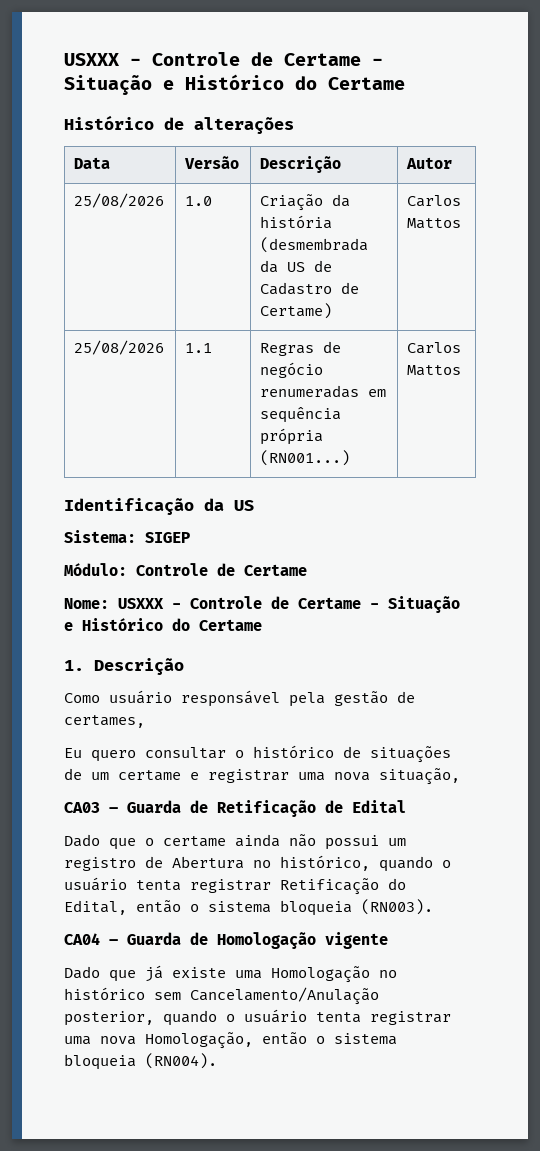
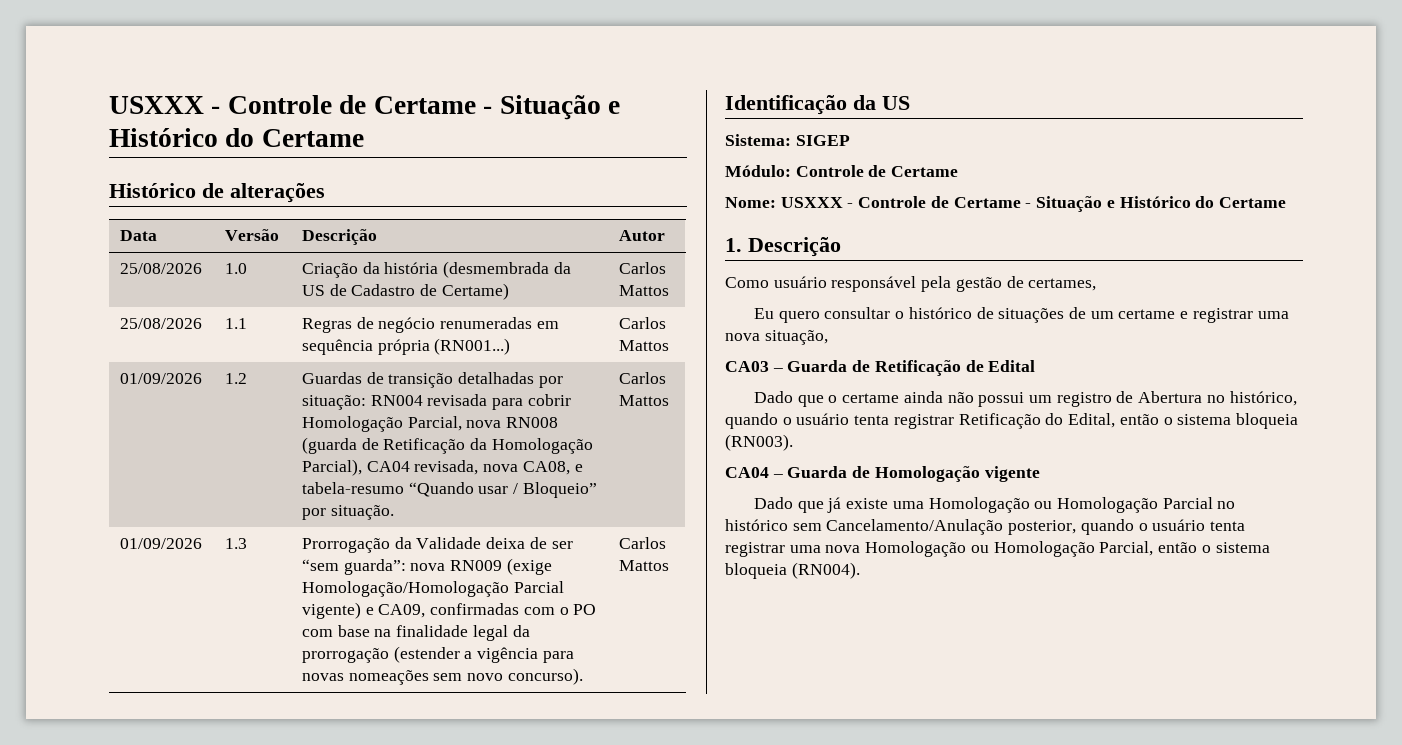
+ 01/09/2026 | 1.2 | Guardas de transição detalhadas por situação: RN004 revisada para cobrir Homologação Parcial, nova RN008 (guarda de Retificação da Homologação Parcial), CA04 revisada, nova CA08, e tabela-resumo “Quando usar / Bloqueio” por situação. | Carlos Mattos
+ 01/09/2026 | 1.3 | Prorrogação da Validade deixa de ser “sem guarda”: nova RN009 (exige Homologação/Homologação Parcial vigente) e CA09, confirmadas com o PO com base na finalidade legal da prorrogação (estender a vigência para novas nomeações sem novo concurso). | Carlos Mattos
- Dado que já existe uma Homologação no histórico sem Cancelamento/Anulação posterior, quando o usuário tenta registrar uma nova Homologação, então o sistema bloqueia (RN004).
+ Dado que já existe uma Homologação ou Homologação Parcial no histórico sem Cancelamento/Anulação posterior, quando o usuário tenta registrar uma nova Homologação ou Homologação Parcial, então o sistema bloqueia (RN004).

